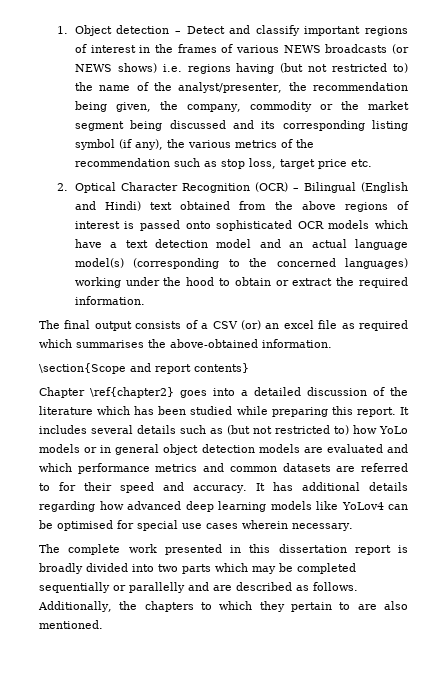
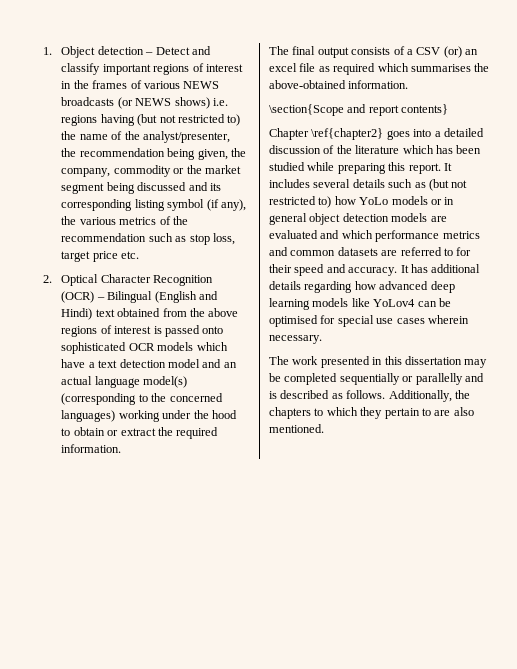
- The complete work presented in this dissertation report is broadly divided into two parts which may be completed sequentially or parallelly and are described as follows.
+ The work presented in this dissertation may be completed sequentially or parallelly and is described as follows.

